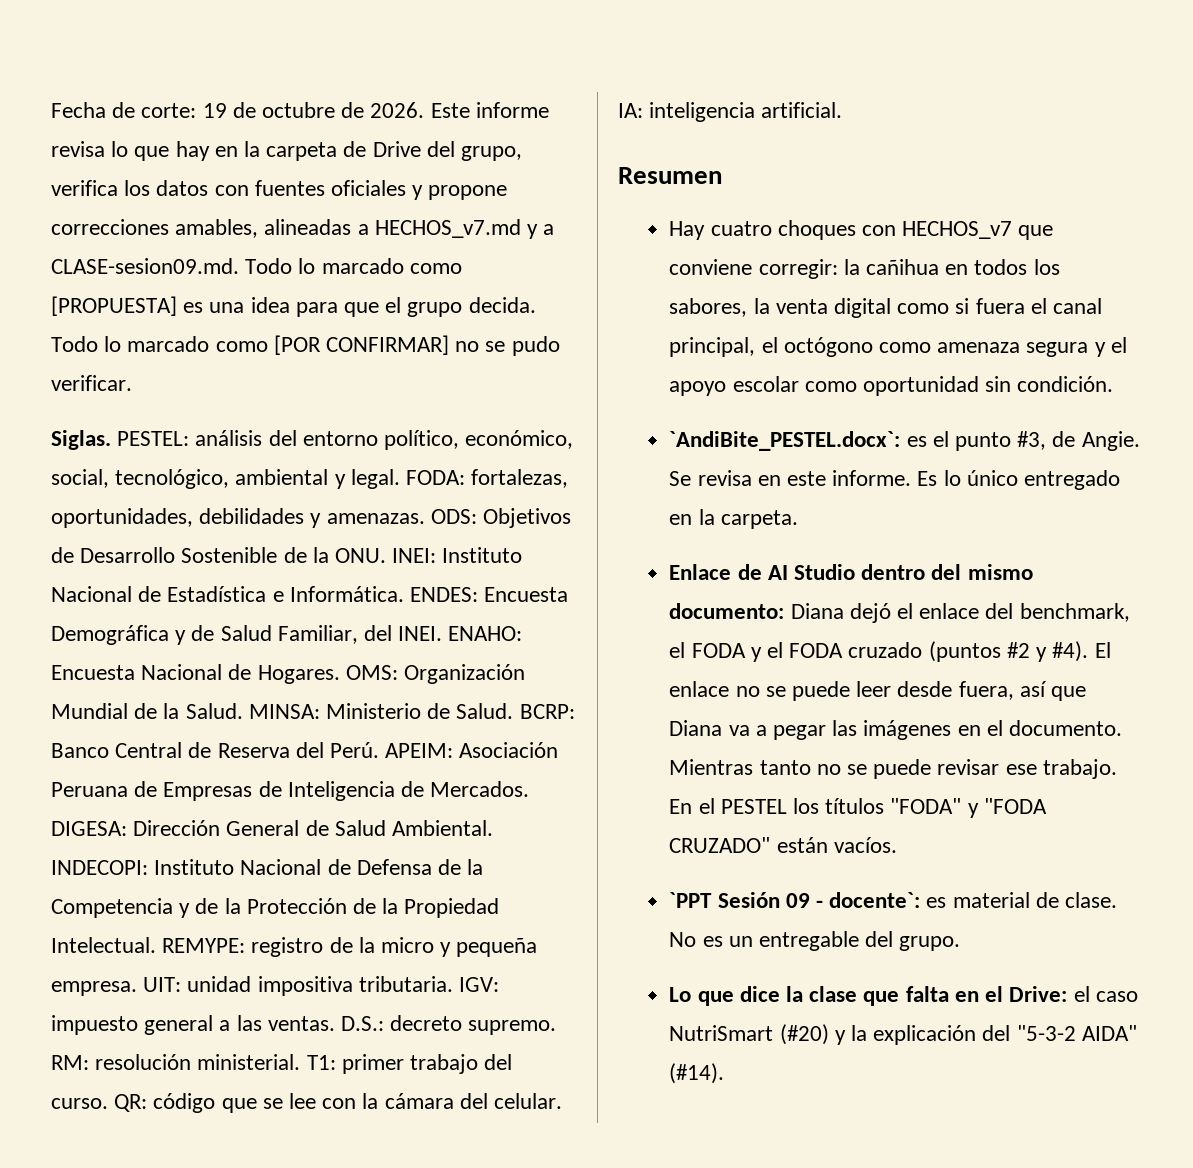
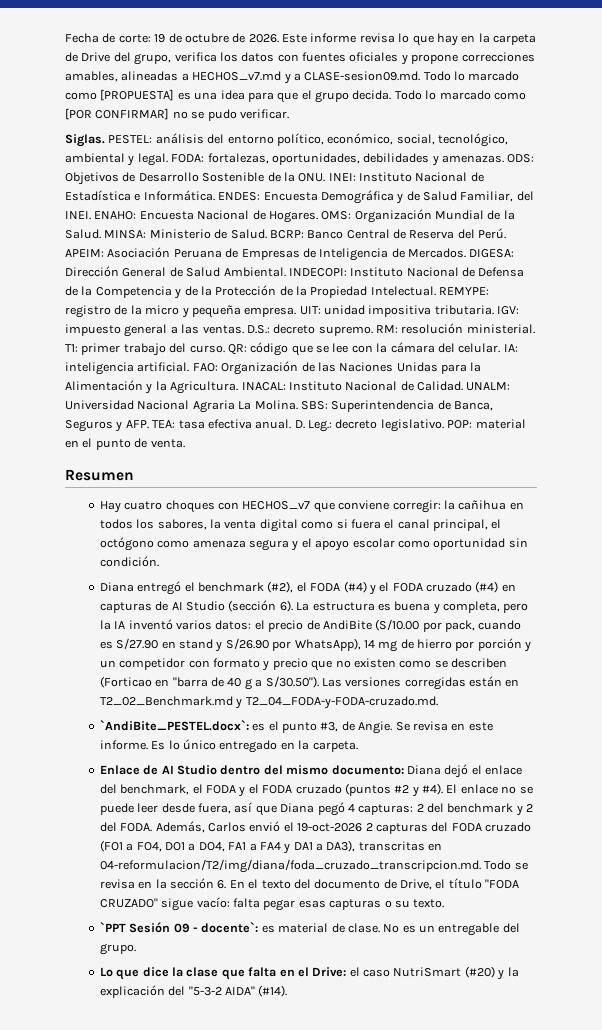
+ FAO: Organización de las Naciones Unidas para la Alimentación y la Agricultura. INACAL: Instituto Nacional de Calidad. UNALM: Universidad Nacional Agraria La Molina. SBS: Superintendencia de Banca, Seguros y AFP. TEA: tasa efectiva anual. D. Leg.: decreto legislativo. POP: material en el punto de venta.
+ Diana entregó el benchmark (#2), el FODA (#4) y el FODA cruzado (#4) en capturas de AI Studio (sección 6). La estructura es buena y completa, pero la IA inventó varios datos: el precio de AndiBite (S/10.00 por pack, cuando es S/27.90 en stand y S/26.90 por WhatsApp), 14 mg de hierro por porción y un competidor con formato y precio que no existen como se describen (Forticao en "barra de 40 g a S/30.50"). Las versiones corregidas están en T2_02_Benchmark.md y T2_04_FODA-y-FODA-cruzado.md.
- El enlace no se puede leer desde fuera, así que Diana va a pegar las imágenes en el documento. Mientras tanto no se puede revisar ese trabajo. En el PESTEL los títulos "FODA" y "FODA CRUZADO" están vacíos.
+ El enlace no se puede leer desde fuera, así que Diana pegó 4 capturas: 2 del benchmark y 2 del FODA. Además, Carlos envió el 19-oct-2026 2 capturas del FODA cruzado (FO1 a FO4, DO1 a DO4, FA1 a FA4 y DA1 a DA3), transcritas en 04-reformulacion/T2/img/diana/foda_cruzado_transcripcion.md. Todo se revisa en la sección 6. En el texto del documento de Drive, el título "FODA CRUZADO" sigue vacío: falta pegar esas capturas o su texto.

